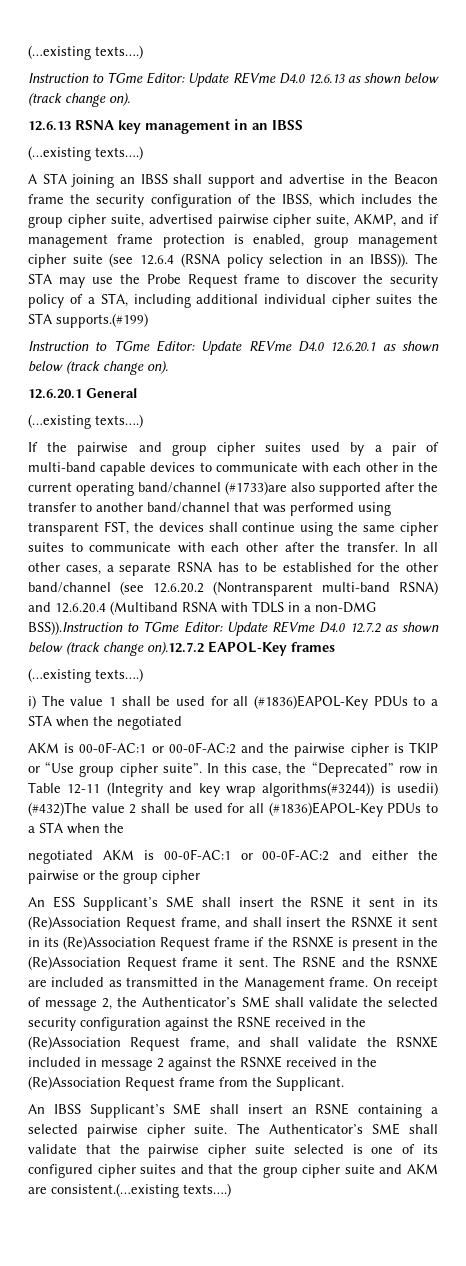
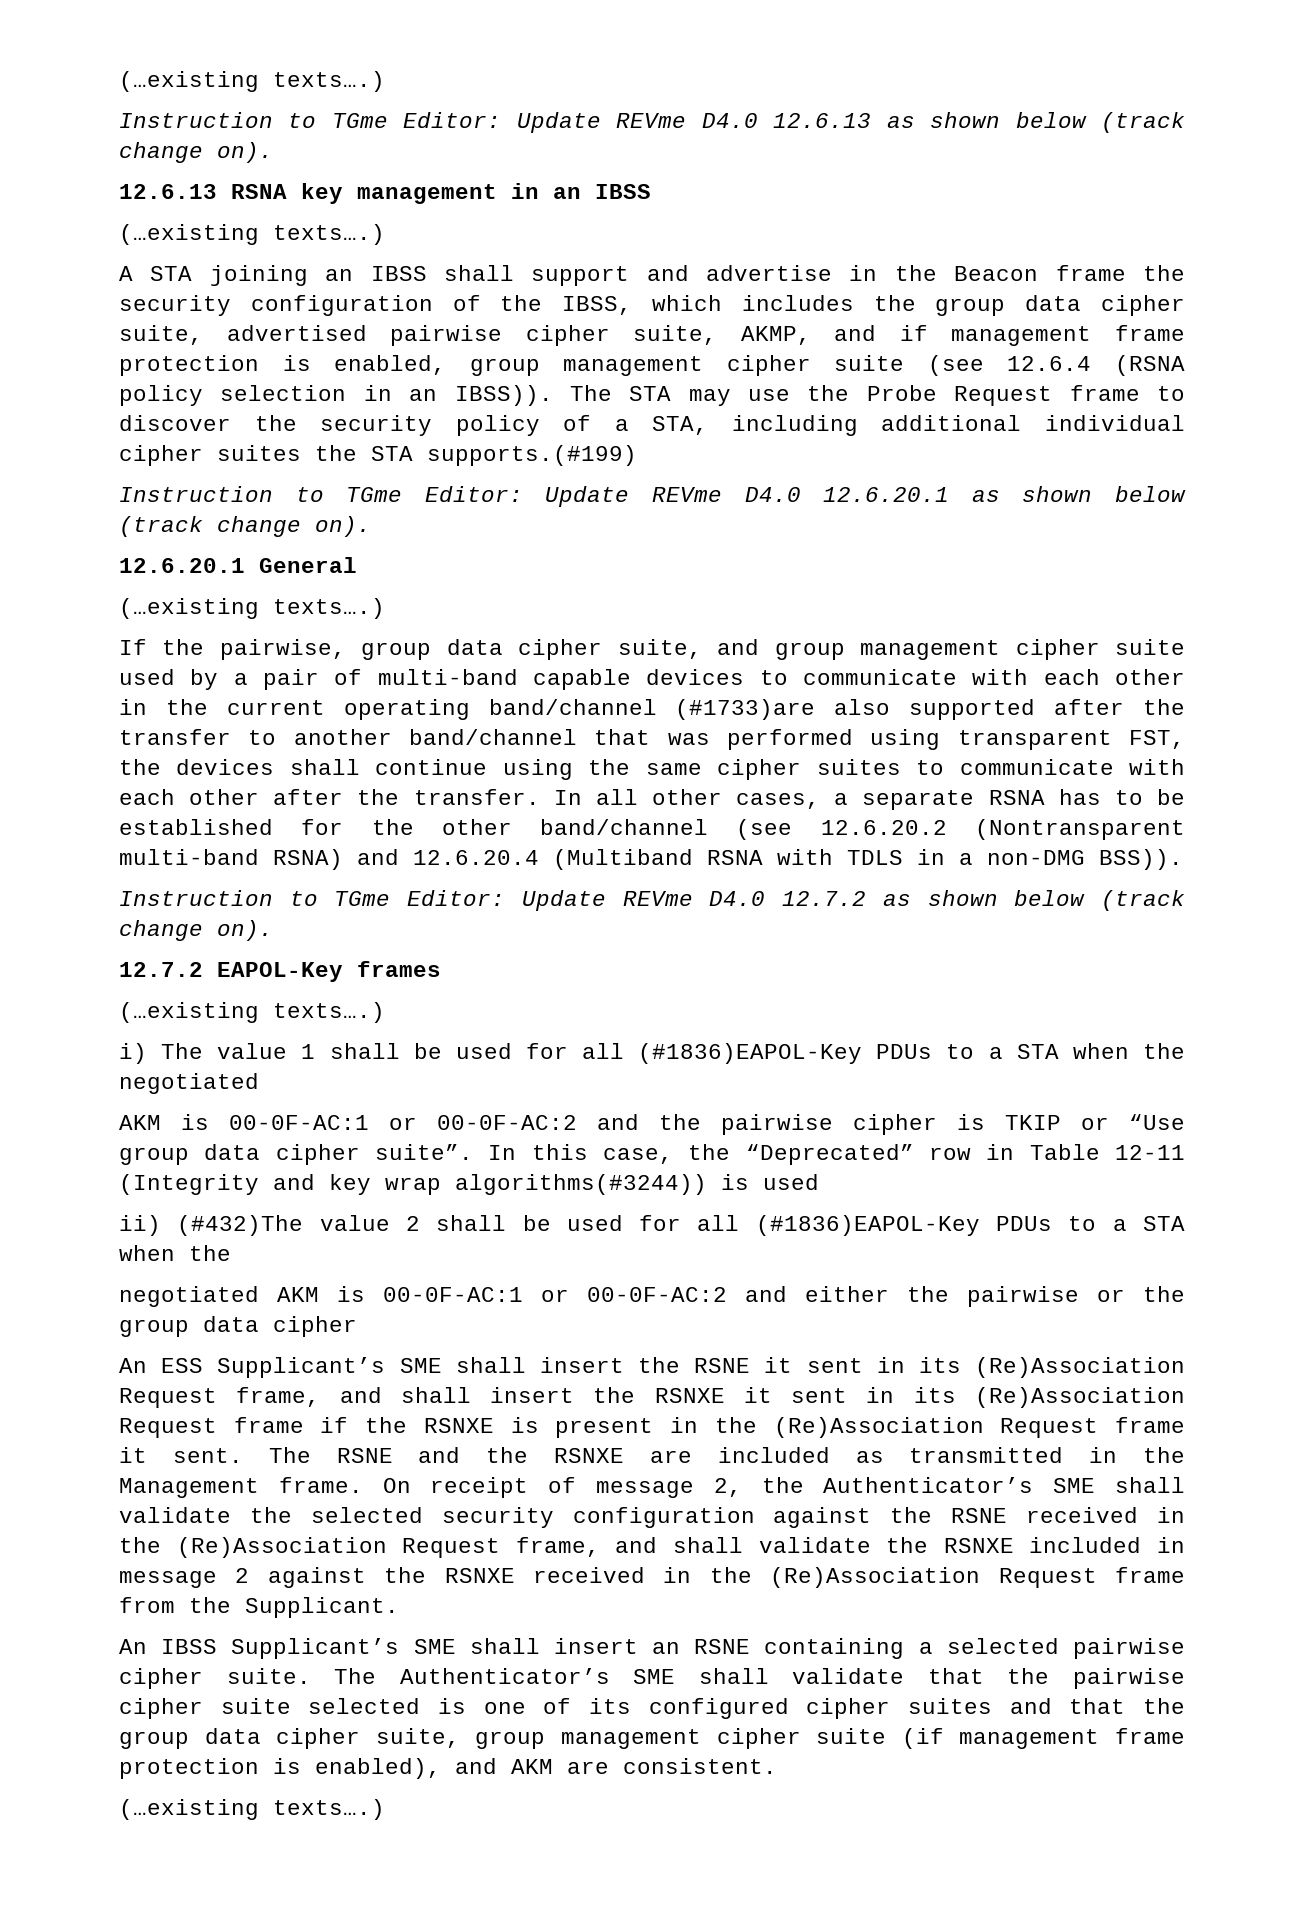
- A STA joining an IBSS shall support and advertise in the Beacon frame the security configuration of the IBSS, which includes the group cipher suite, advertised pairwise cipher suite, AKMP, and if management frame protection is enabled, group management cipher suite (see 12.6.4 (RSNA policy selection in an IBSS)).
+ A STA joining an IBSS shall support and advertise in the Beacon frame the security configuration of the IBSS, which includes the group data cipher suite, advertised pairwise cipher suite, AKMP, and if management frame protection is enabled, group management cipher suite (see 12.6.4 (RSNA policy selection in an IBSS)).
- If the pairwise and group cipher suites used by a pair of multi-band capable devices to communicate with each other in the current operating band/channel (#1733)are also supported after the transfer to another band/channel that was performed using transparent FST, the devices shall continue using the same cipher suites to communicate with each other after the transfer.
+ If the pairwise, group data cipher suite, and group management cipher suite used by a pair of multi-band capable devices to communicate with each other in the current operating band/channel (#1733)are also supported after the transfer to another band/channel that was performed using transparent FST, the devices shall continue using the same cipher suites to communicate with each other after the transfer.
- In all other cases, a separate RSNA has to be established for the other band/channel (see 12.6.20.2 (Nontransparent multi-band RSNA) and 12.6.20.4 (Multiband RSNA with TDLS in a non-DMG BSS)).Instruction to TGme Editor: Update REVme D4.0 12.7.2 as shown below (track change on).12.7.2 EAPOL-Key frames
+ In all other cases, a separate RSNA has to be established for the other band/channel (see 12.6.20.2 (Nontransparent multi-band RSNA) and 12.6.20.4 (Multiband RSNA with TDLS in a non-DMG BSS)).
+ Instruction to TGme Editor: Update REVme D4.0 12.7.2 as shown below (track change on).
+ 12.7.2 EAPOL-Key frames
- AKM is 00-0F-AC:1 or 00-0F-AC:2 and the pairwise cipher is TKIP or “Use group cipher suite”.
+ AKM is 00-0F-AC:1 or 00-0F-AC:2 and the pairwise cipher is TKIP or “Use group data cipher suite”.
- In this case, the “Deprecated” row in Table 12-11 (Integrity and key wrap algorithms(#3244)) is usedii) (#432)The value 2 shall be used for all (#1836)EAPOL-Key PDUs to a STA when the
+ In this case, the “Deprecated” row in Table 12-11 (Integrity and key wrap algorithms(#3244)) is used
+ ii) (#432)The value 2 shall be used for all (#1836)EAPOL-Key PDUs to a STA when the
- negotiated AKM is 00-0F-AC:1 or 00-0F-AC:2 and either the pairwise or the group cipher
+ negotiated AKM is 00-0F-AC:1 or 00-0F-AC:2 and either the pairwise or the group data cipher
- The Authenticator’s SME shall validate that the pairwise cipher suite selected is one of its configured cipher suites and that the group cipher suite and AKM are consistent.(…existing texts….)
+ The Authenticator’s SME shall validate that the pairwise cipher suite selected is one of its configured cipher suites and that the group data cipher suite, group management cipher suite (if management frame protection is enabled), and AKM are consistent.
+ (…existing texts….)

